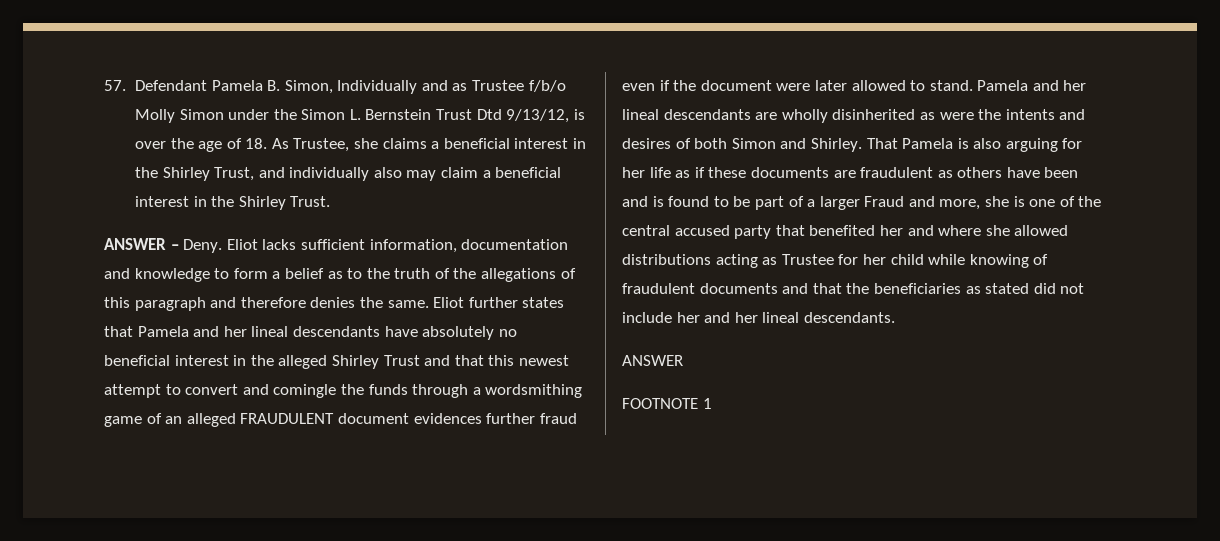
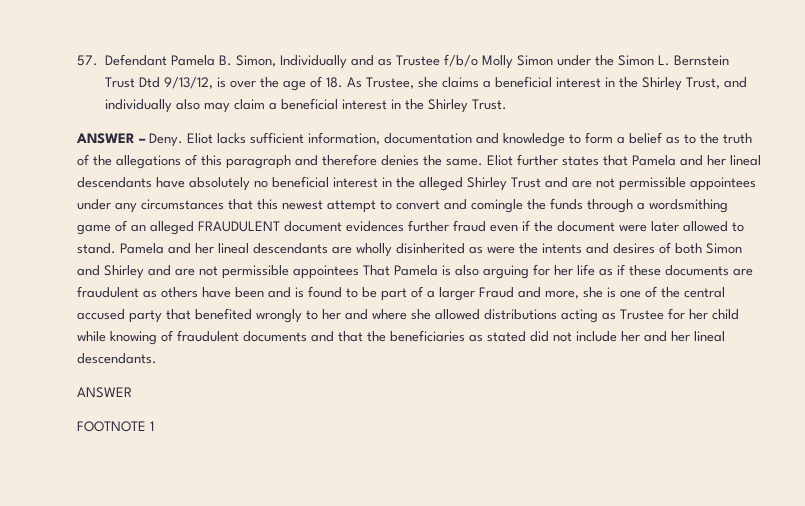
- Eliot further states that Pamela and her lineal descendants have absolutely no beneficial interest in the alleged Shirley Trust and that this newest attempt to convert and comingle the funds through a wordsmithing game of an alleged FRAUDULENT document evidences further fraud even if the document were later allowed to stand.
+ Eliot further states that Pamela and her lineal descendants have absolutely no beneficial interest in the alleged Shirley Trust and are not permissible appointees under any circumstances that this newest attempt to convert and comingle the funds through a wordsmithing game of an alleged FRAUDULENT document evidences further fraud even if the document were later allowed to stand.
- Pamela and her lineal descendants are wholly disinherited as were the intents and desires of both Simon and Shirley. That Pamela is also arguing for her life as if these documents are fraudulent as others have been and is found to be part of a larger Fraud and more, she is one of the central accused party that benefited her and where she allowed distributions acting as Trustee for her child while knowing of fraudulent documents and that the beneficiaries as stated did not include her and her lineal descendants.
+ Pamela and her lineal descendants are wholly disinherited as were the intents and desires of both Simon and Shirley and are not permissible appointees That Pamela is also arguing for her life as if these documents are fraudulent as others have been and is found to be part of a larger Fraud and more, she is one of the central accused party that benefited wrongly to her and where she allowed distributions acting as Trustee for her child while knowing of fraudulent documents and that the beneficiaries as stated did not include her and her lineal descendants.

